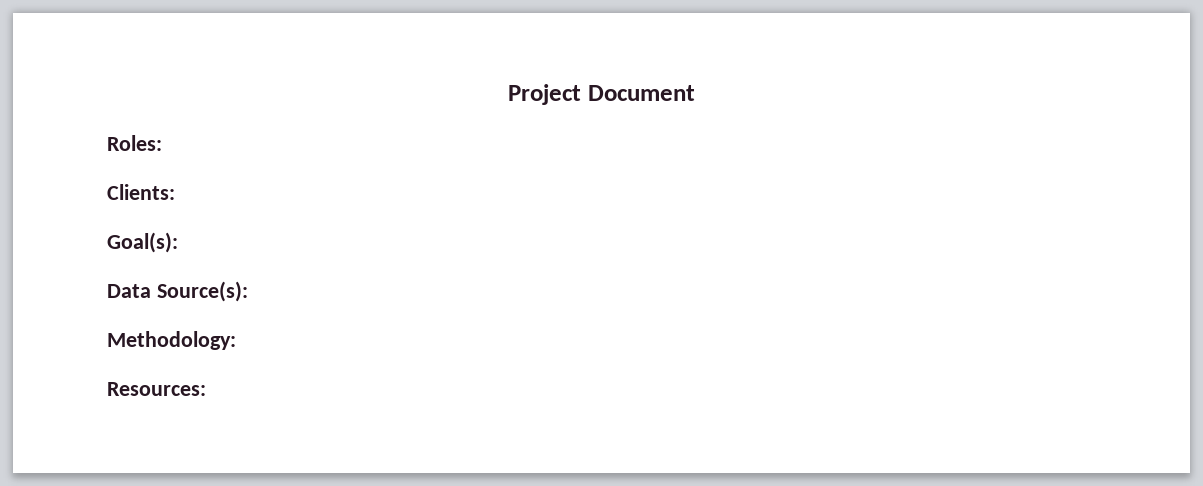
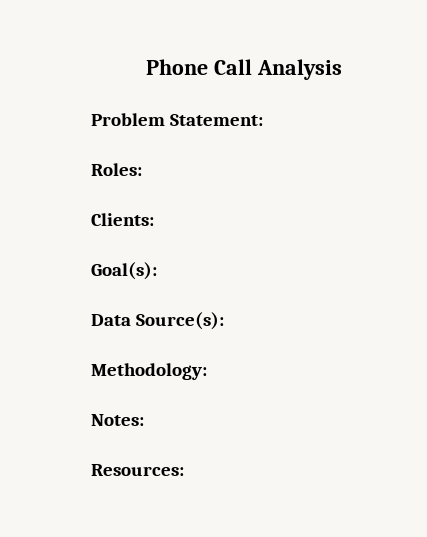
- Project Document
+ Phone Call Analysis
+ Problem Statement:
+ Notes:

